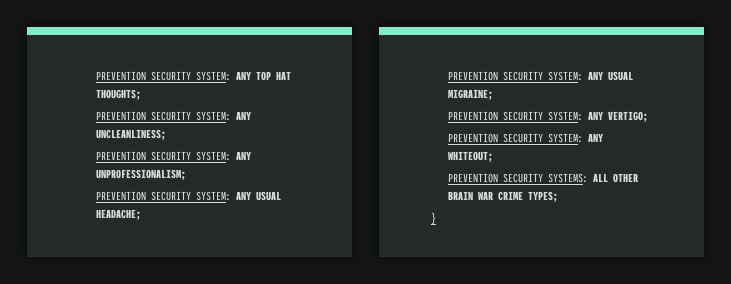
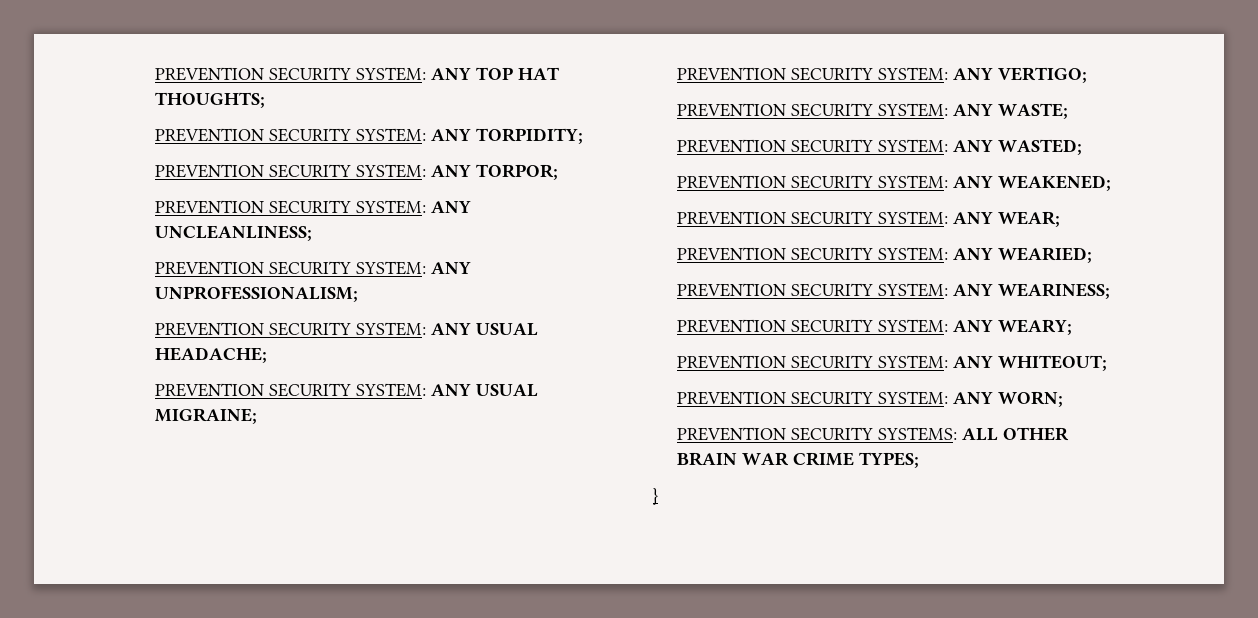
+ PREVENTION SECURITY SYSTEM: ANY TORPIDITY;
+ PREVENTION SECURITY SYSTEM: ANY TORPOR;
+ PREVENTION SECURITY SYSTEM: ANY WASTE;
+ PREVENTION SECURITY SYSTEM: ANY WASTED;
+ PREVENTION SECURITY SYSTEM: ANY WEAKENED;
+ PREVENTION SECURITY SYSTEM: ANY WEAR;
+ PREVENTION SECURITY SYSTEM: ANY WEARIED;
+ PREVENTION SECURITY SYSTEM: ANY WEARINESS;
+ PREVENTION SECURITY SYSTEM: ANY WEARY;
+ PREVENTION SECURITY SYSTEM: ANY WORN;

